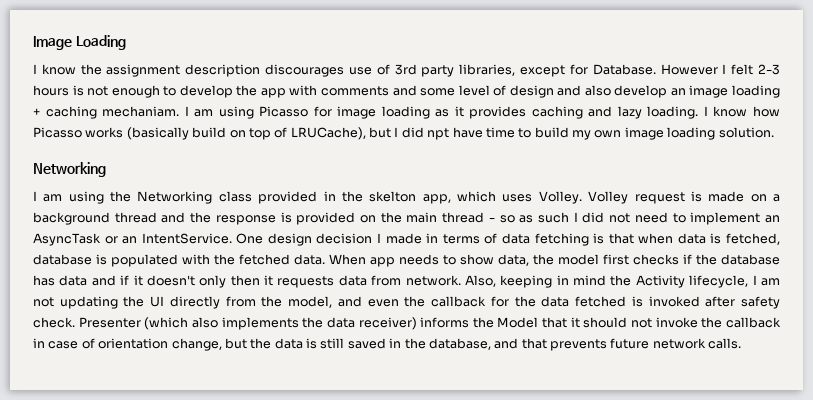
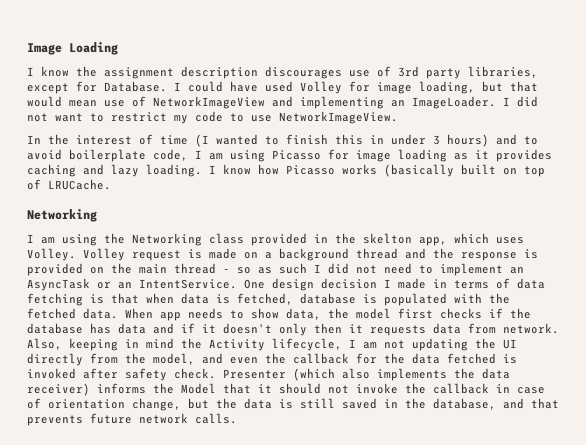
- However I felt 2-3 hours is not enough to develop the app with comments and some level of design and also develop an image loading + caching mechaniam. I am using Picasso for image loading as it provides caching and lazy loading.
+ I could have used Volley for image loading, but that would mean use of NetworkImageView and implementing an ImageLoader. I did not want to restrict my code to use NetworkImageView.
+ In the interest of time (I wanted to finish this in under 3 hours) and to avoid boilerplate code, I am using Picasso for image loading as it provides caching and lazy loading.
- I know how Picasso works (basically build on top of LRUCache), but I did npt have time to build my own image loading solution.
+ I know how Picasso works (basically built on top of LRUCache.

